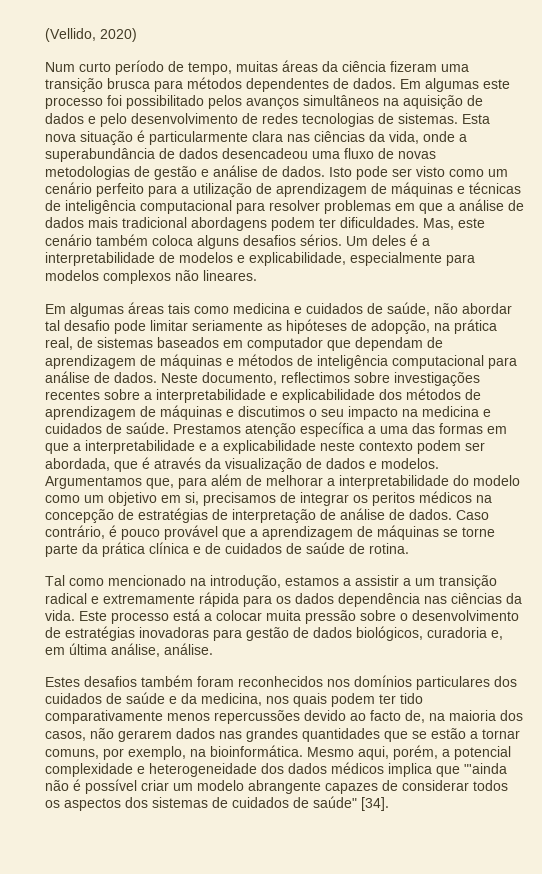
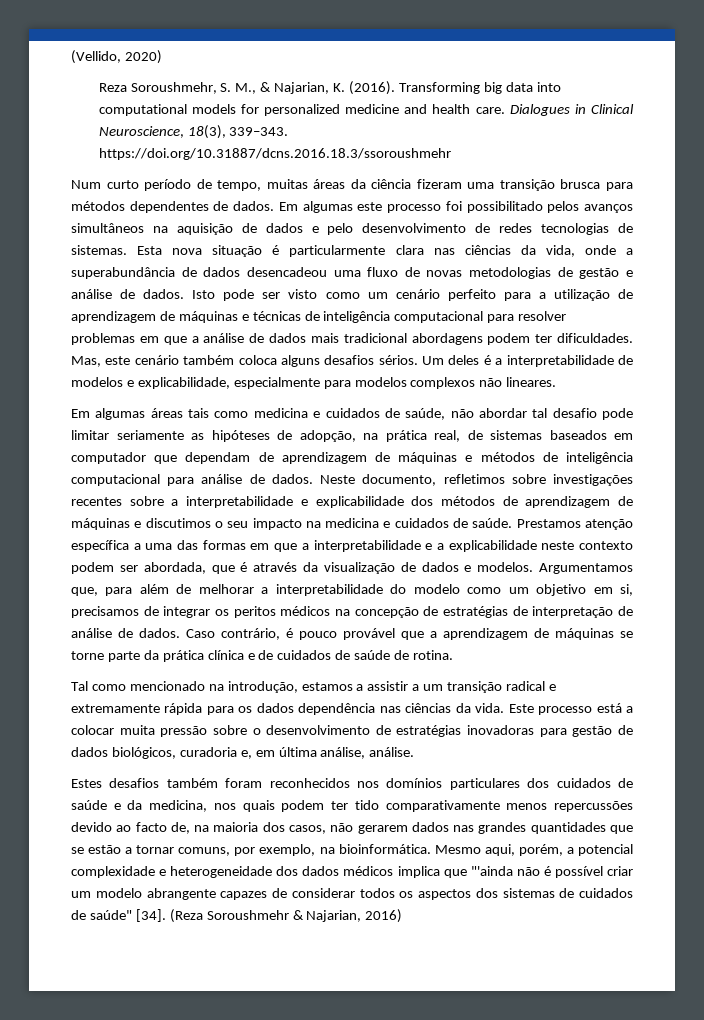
+ Reza Soroushmehr, S. M., & Najarian, K. (2016). Transforming big data into computational models for personalized medicine and health care. Dialogues in Clinical Neuroscience, 18(3), 339–343. https://doi.org/10.31887/dcns.2016.18.3/ssoroushmehr
- Neste documento, reflectimos sobre investigações recentes sobre a interpretabilidade e explicabilidade dos métodos de aprendizagem de máquinas e discutimos o seu impacto na medicina e cuidados de saúde.
+ Neste documento, refletimos sobre investigações recentes sobre a interpretabilidade e explicabilidade dos métodos de aprendizagem de máquinas e discutimos o seu impacto na medicina e cuidados de saúde.
+ (Reza Soroushmehr & Najarian, 2016)

